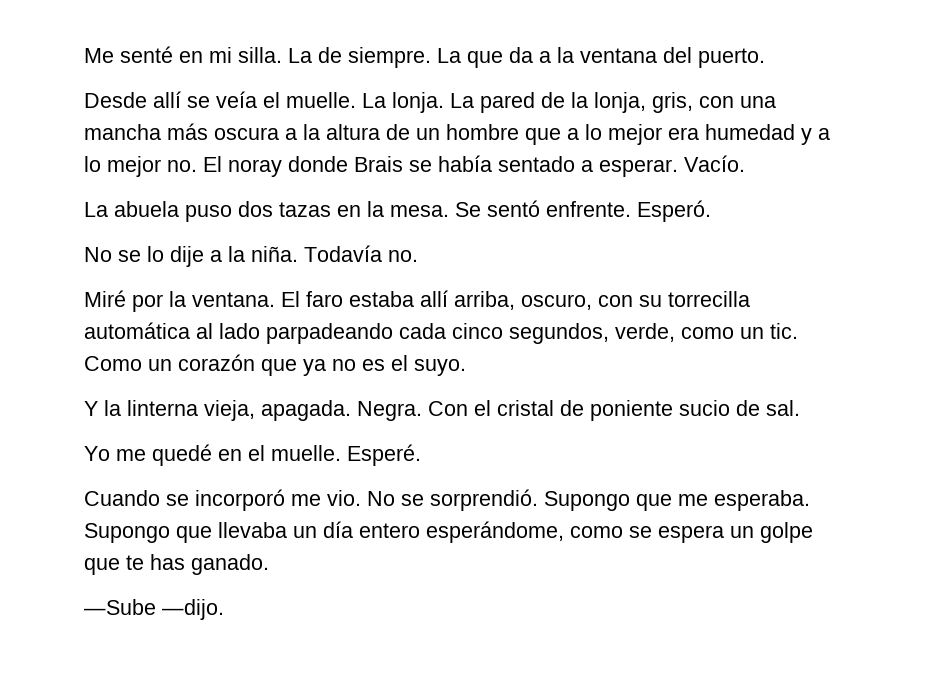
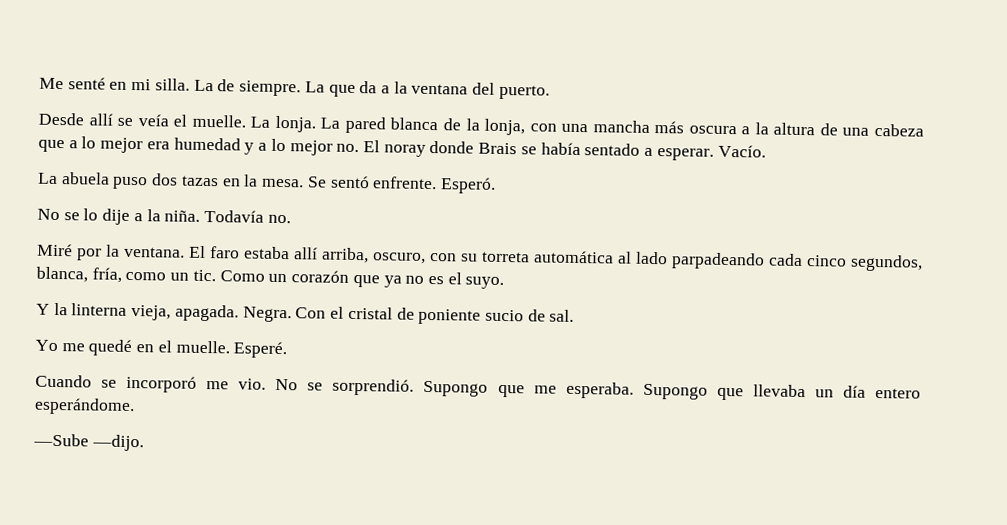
- La pared de la lonja, gris, con una mancha más oscura a la altura de un hombre que a lo mejor era humedad y a lo mejor no. El noray donde Brais se había sentado a esperar.
+ La pared blanca de la lonja, con una mancha más oscura a la altura de una cabeza que a lo mejor era humedad y a lo mejor no. El noray donde Brais se había sentado a esperar.
- El faro estaba allí arriba, oscuro, con su torrecilla automática al lado parpadeando cada cinco segundos, verde, como un tic.
+ El faro estaba allí arriba, oscuro, con su torreta automática al lado parpadeando cada cinco segundos, blanca, fría, como un tic.
- Supongo que llevaba un día entero esperándome, como se espera un golpe que te has ganado.
+ Supongo que llevaba un día entero esperándome.

